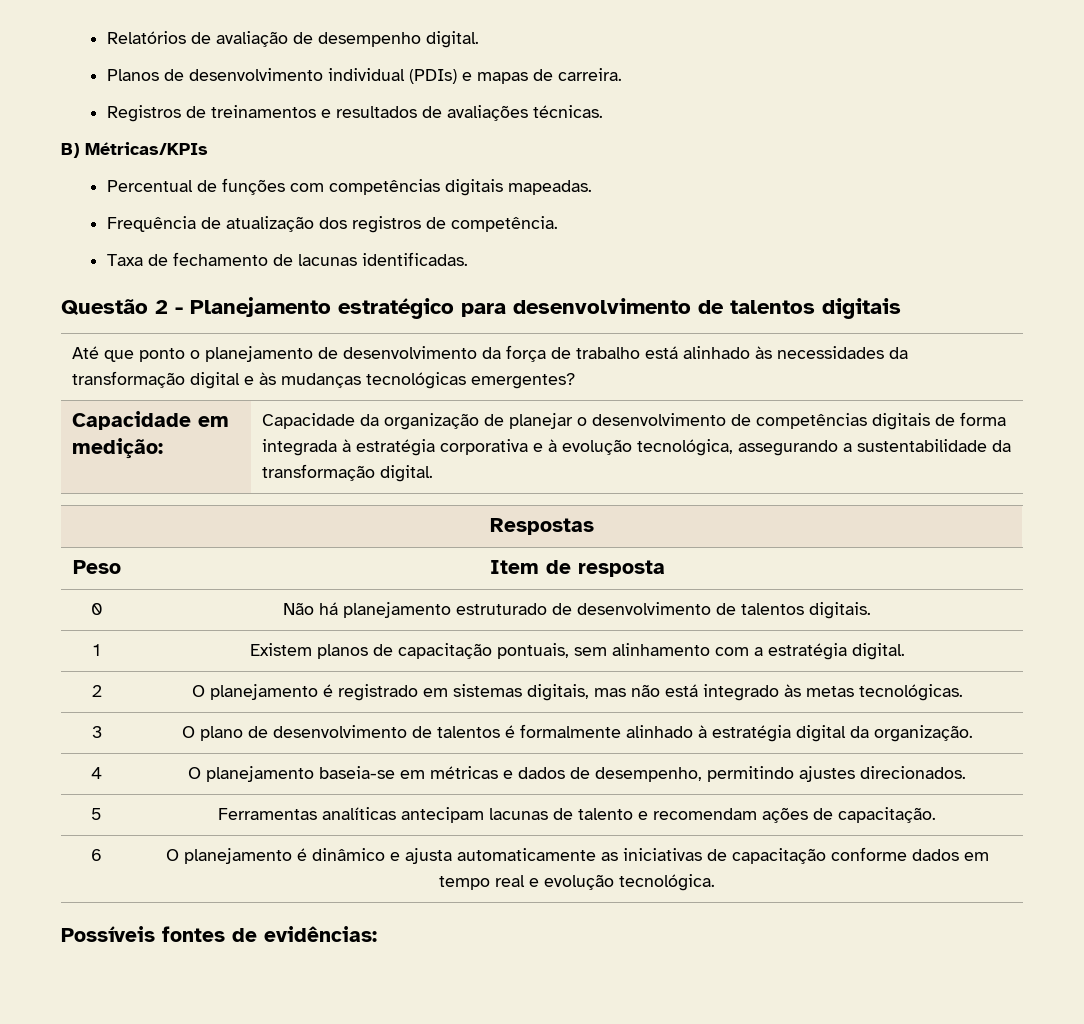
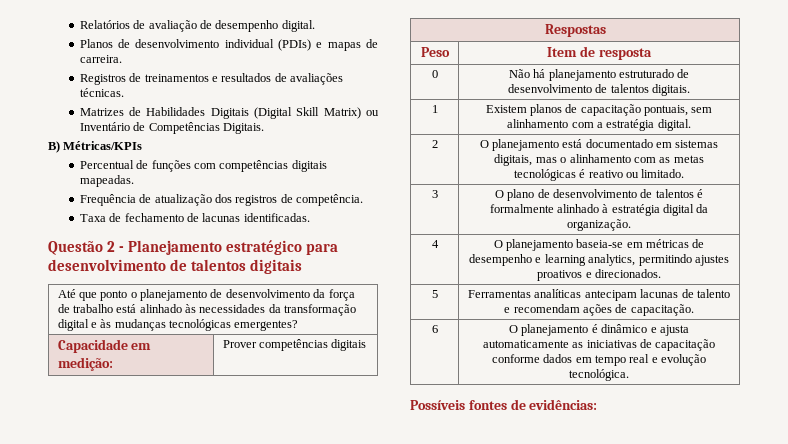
+ Matrizes de Habilidades Digitais (Digital Skill Matrix) ou Inventário de Competências Digitais.
- Capacidade em medição: | Capacidade da organização de planejar o desenvolvimento de competências digitais de forma integrada à estratégia corporativa e à evolução tecnológica, assegurando a sustentabilidade da transformação digital.
+ Capacidade em medição: | Prover competências digitais
- 2 | O planejamento é registrado em sistemas digitais, mas não está integrado às metas tecnológicas.
+ 2 | O planejamento está documentado em sistemas digitais, mas o alinhamento com as metas tecnológicas é reativo ou limitado.
- 4 | O planejamento baseia-se em métricas e dados de desempenho, permitindo ajustes direcionados.
+ 4 | O planejamento baseia-se em métricas de desempenho e learning analytics, permitindo ajustes proativos e direcionados.

